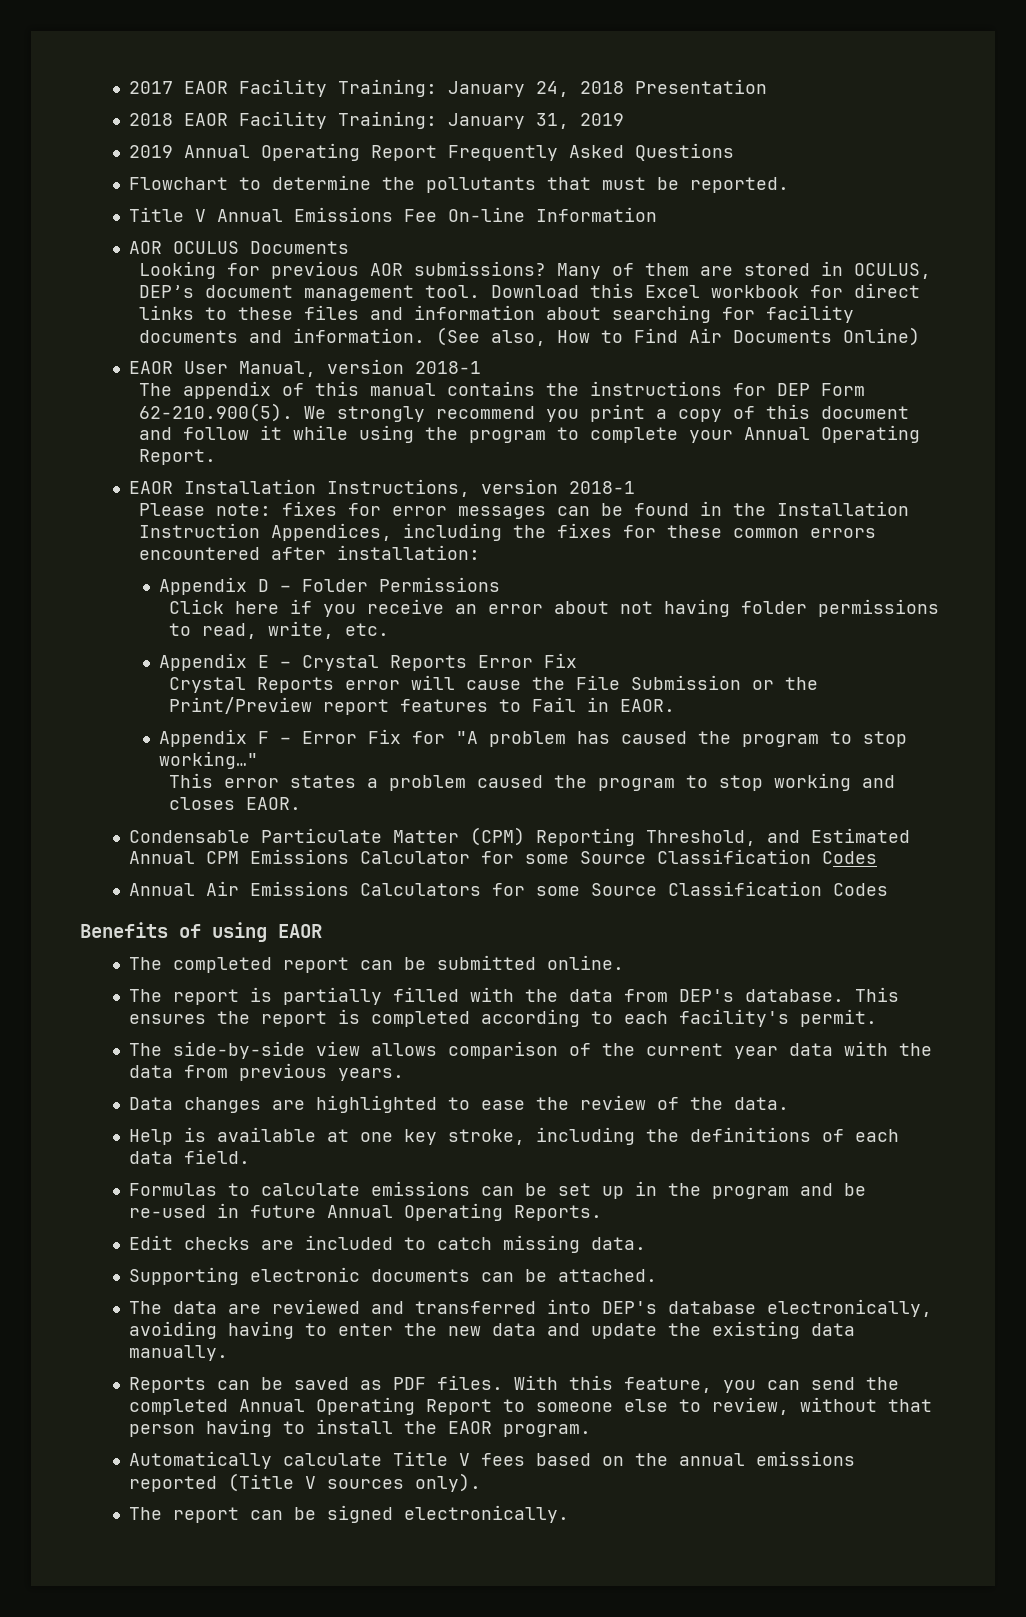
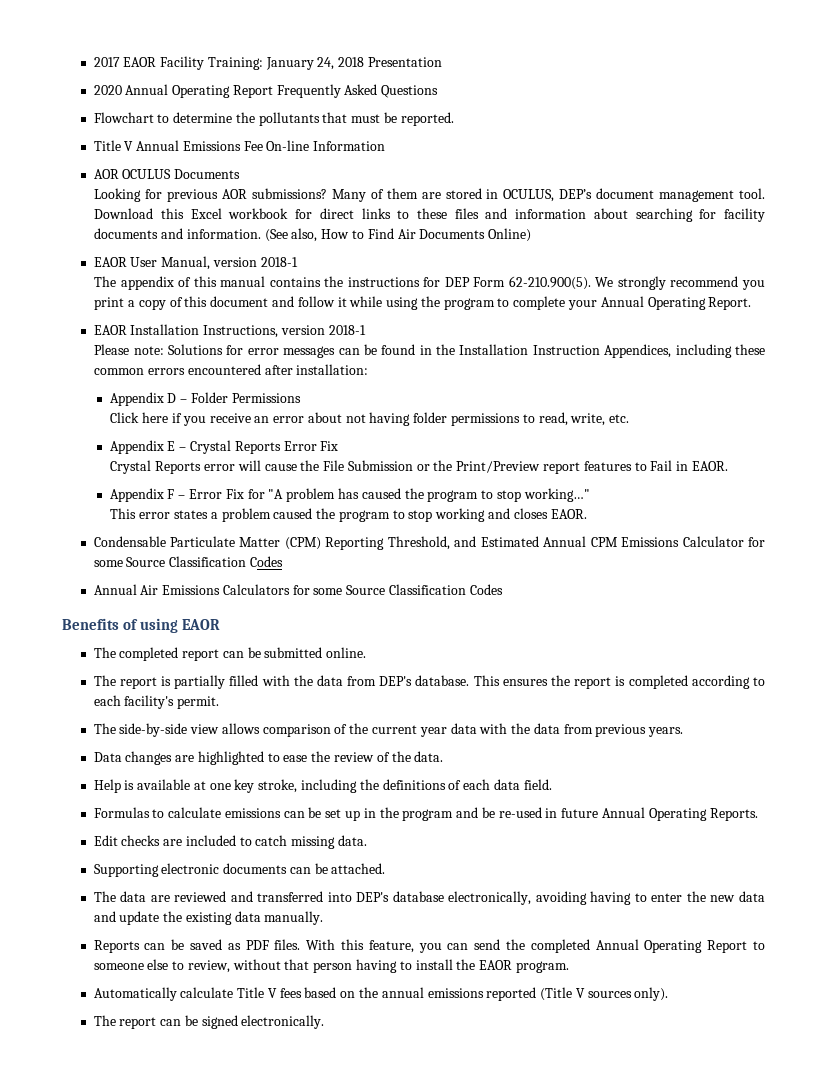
- 2018 EAOR Facility Training: January 31, 2019
- 2019 Annual Operating Report Frequently Asked Questions
+ 2020 Annual Operating Report Frequently Asked Questions
- Please note: fixes for error messages can be found in the Installation Instruction Appendices, including the fixes for these common errors encountered after installation:
+ Please note: Solutions for error messages can be found in the Installation Instruction Appendices, including these common errors encountered after installation:

